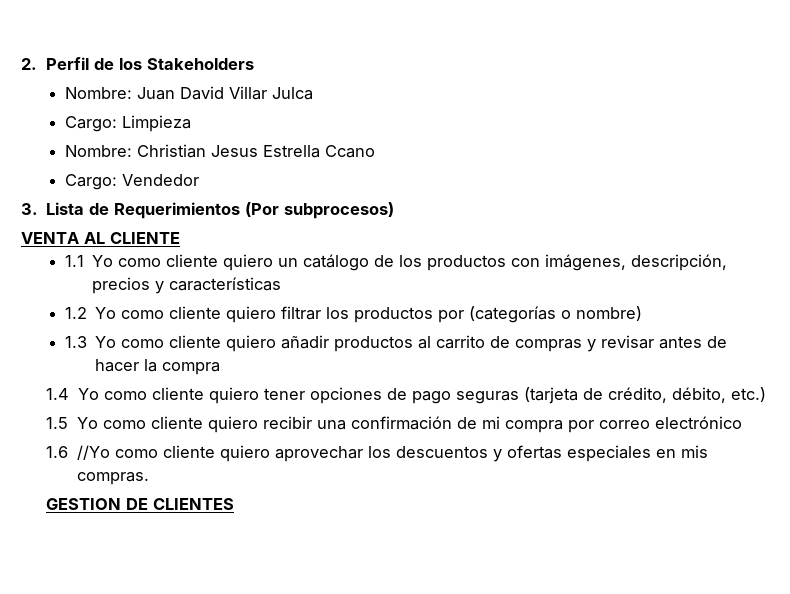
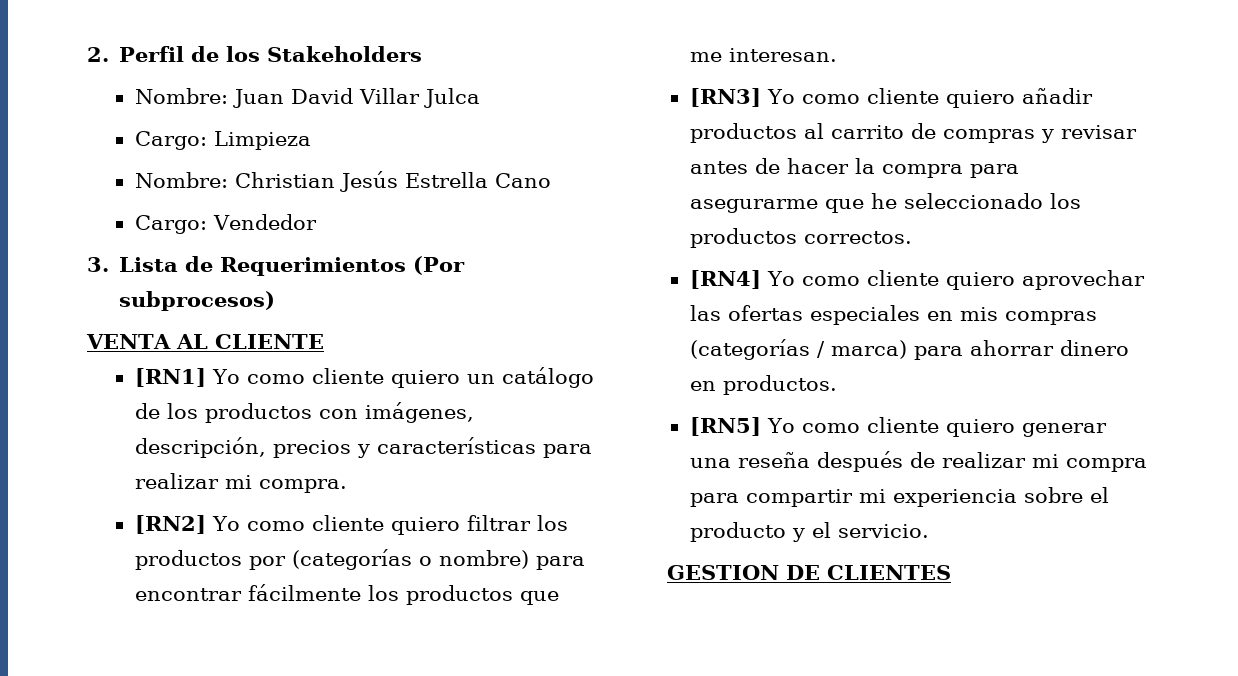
- Nombre: Christian Jesus Estrella Ccano
+ Nombre: Christian Jesús Estrella Cano
- 1.1 Yo como cliente quiero un catálogo de los productos con imágenes, descripción, precios y características
- 1.2 Yo como cliente quiero filtrar los productos por (categorías o nombre)
- 1.3 Yo como cliente quiero añadir productos al carrito de compras y revisar antes de hacer la compra
- 1.4 Yo como cliente quiero tener opciones de pago seguras (tarjeta de crédito, débito, etc.)
- 1.5 Yo como cliente quiero recibir una confirmación de mi compra por correo electrónico
- 1.6 //Yo como cliente quiero aprovechar los descuentos y ofertas especiales en mis compras.
+ [RN1] Yo como cliente quiero un catálogo de los productos con imágenes, descripción, precios y características para realizar mi compra.
+ [RN2] Yo como cliente quiero filtrar los productos por (categorías o nombre) para encontrar fácilmente los productos que me interesan.
+ [RN3] Yo como cliente quiero añadir productos al carrito de compras y revisar antes de hacer la compra para asegurarme que he seleccionado los productos correctos.
+ [RN4] Yo como cliente quiero aprovechar las ofertas especiales en mis compras (categorías / marca) para ahorrar dinero en productos.
+ [RN5] Yo como cliente quiero generar una reseña después de realizar mi compra para compartir mi experiencia sobre el producto y el servicio.

